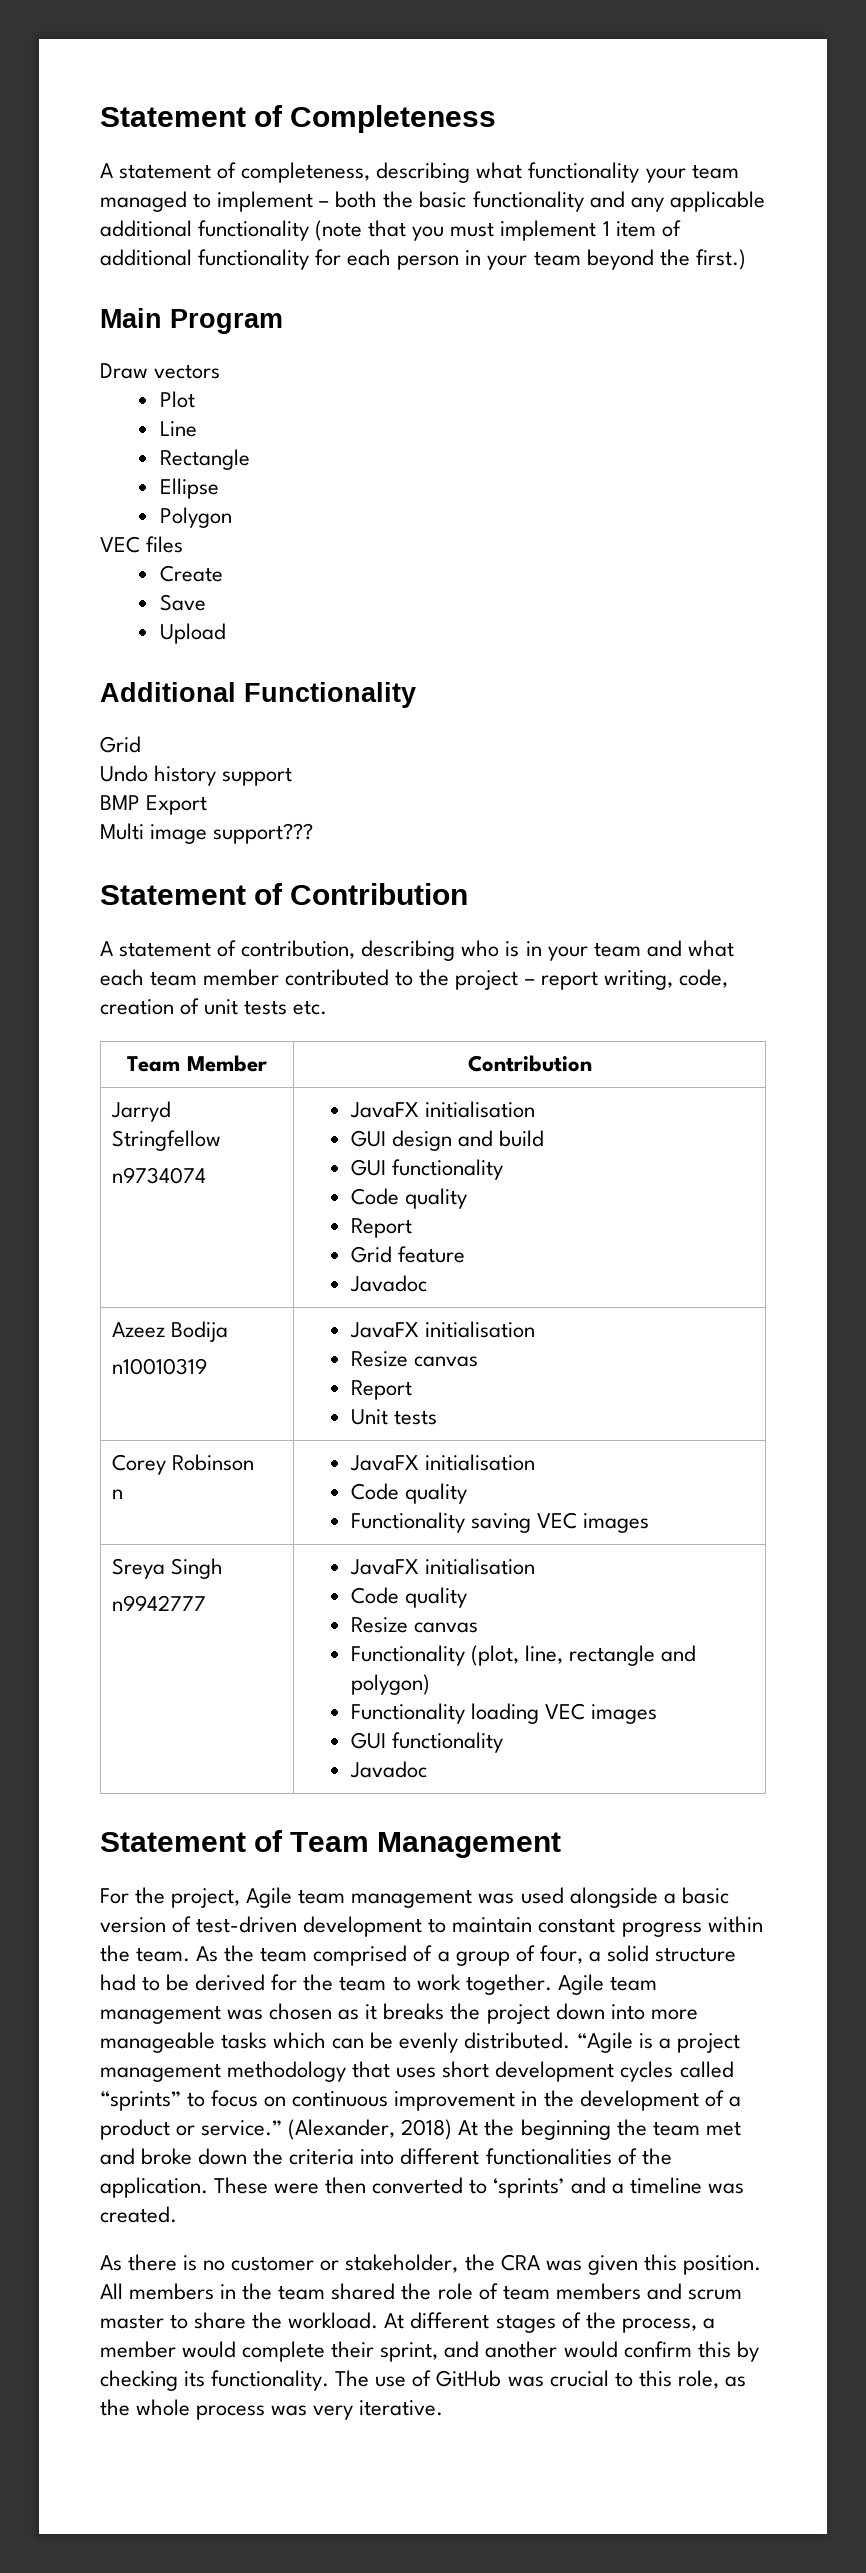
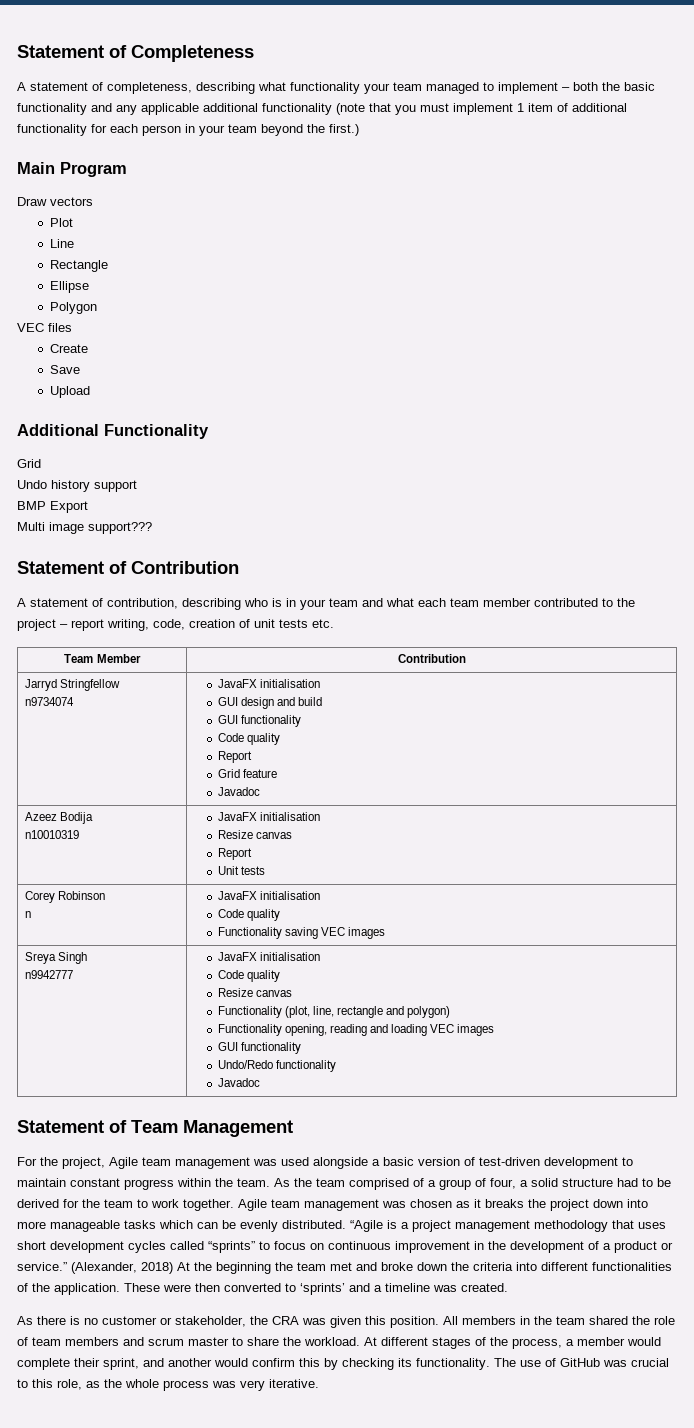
  Sreya Singh
  n9942777 | JavaFX initialisation
  Code quality
  Resize canvas
  Functionality (plot, line, rectangle and polygon)
- Functionality loading VEC images
+ Functionality opening, reading and loading VEC images
  GUI functionality
+ Undo/Redo functionality

